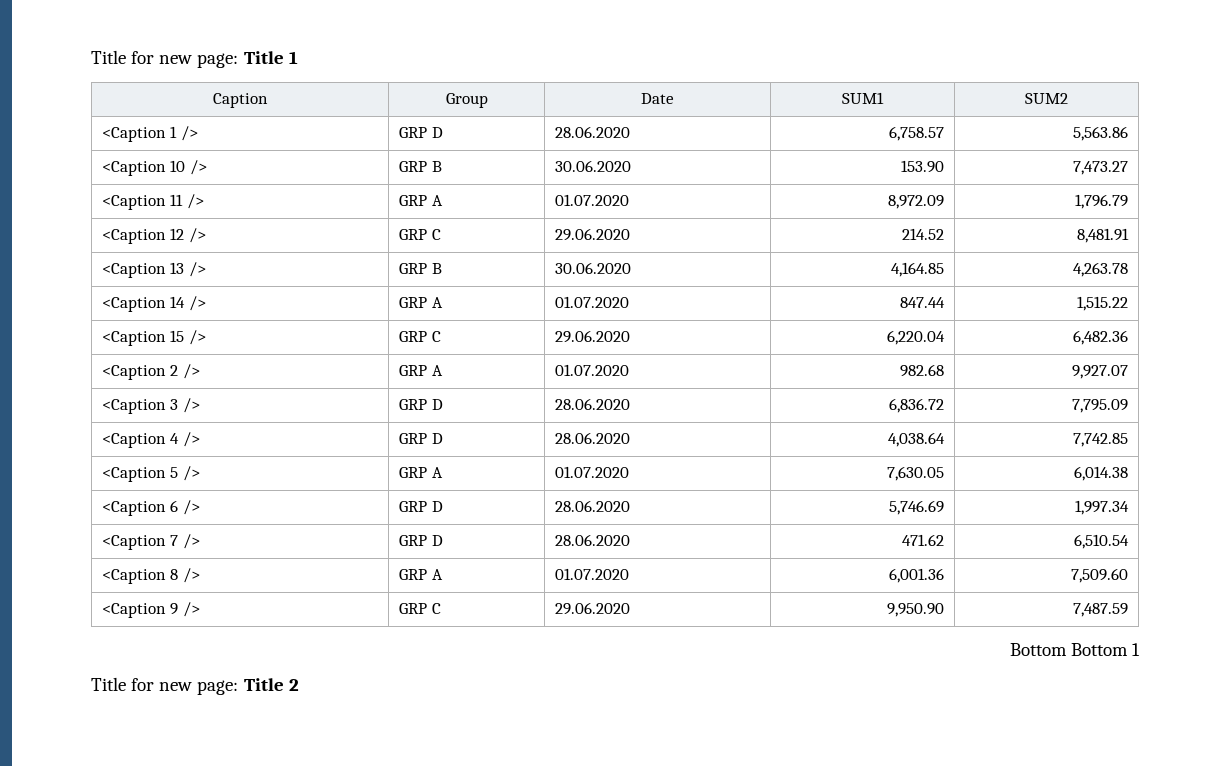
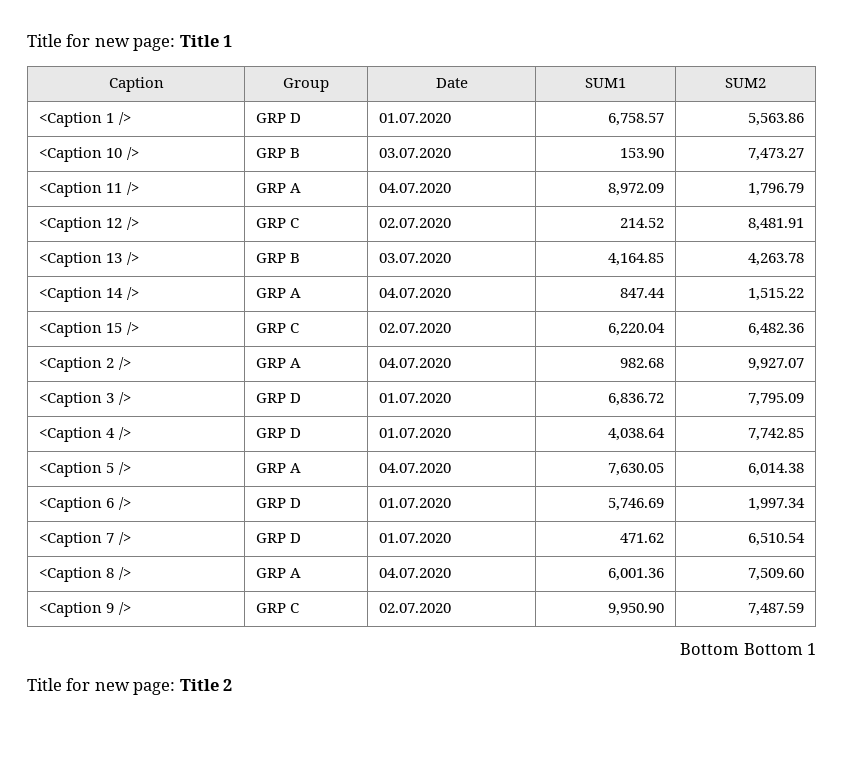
- <Caption 1 /> | GRP D | 28.06.2020 | 6,758.57 | 5,563.86
+ <Caption 1 /> | GRP D | 01.07.2020 | 6,758.57 | 5,563.86
- <Caption 10 /> | GRP B | 30.06.2020 | 153.90 | 7,473.27
+ <Caption 10 /> | GRP B | 03.07.2020 | 153.90 | 7,473.27
- <Caption 11 /> | GRP A | 01.07.2020 | 8,972.09 | 1,796.79
+ <Caption 11 /> | GRP A | 04.07.2020 | 8,972.09 | 1,796.79
- <Caption 12 /> | GRP C | 29.06.2020 | 214.52 | 8,481.91
+ <Caption 12 /> | GRP C | 02.07.2020 | 214.52 | 8,481.91
- <Caption 13 /> | GRP B | 30.06.2020 | 4,164.85 | 4,263.78
+ <Caption 13 /> | GRP B | 03.07.2020 | 4,164.85 | 4,263.78
- <Caption 14 /> | GRP A | 01.07.2020 | 847.44 | 1,515.22
+ <Caption 14 /> | GRP A | 04.07.2020 | 847.44 | 1,515.22
- <Caption 15 /> | GRP C | 29.06.2020 | 6,220.04 | 6,482.36
+ <Caption 15 /> | GRP C | 02.07.2020 | 6,220.04 | 6,482.36
- <Caption 2 /> | GRP A | 01.07.2020 | 982.68 | 9,927.07
+ <Caption 2 /> | GRP A | 04.07.2020 | 982.68 | 9,927.07
- <Caption 3 /> | GRP D | 28.06.2020 | 6,836.72 | 7,795.09
+ <Caption 3 /> | GRP D | 01.07.2020 | 6,836.72 | 7,795.09
- <Caption 4 /> | GRP D | 28.06.2020 | 4,038.64 | 7,742.85
+ <Caption 4 /> | GRP D | 01.07.2020 | 4,038.64 | 7,742.85
- <Caption 5 /> | GRP A | 01.07.2020 | 7,630.05 | 6,014.38
+ <Caption 5 /> | GRP A | 04.07.2020 | 7,630.05 | 6,014.38
- <Caption 6 /> | GRP D | 28.06.2020 | 5,746.69 | 1,997.34
+ <Caption 6 /> | GRP D | 01.07.2020 | 5,746.69 | 1,997.34
- <Caption 7 /> | GRP D | 28.06.2020 | 471.62 | 6,510.54
+ <Caption 7 /> | GRP D | 01.07.2020 | 471.62 | 6,510.54
- <Caption 8 /> | GRP A | 01.07.2020 | 6,001.36 | 7,509.60
+ <Caption 8 /> | GRP A | 04.07.2020 | 6,001.36 | 7,509.60
- <Caption 9 /> | GRP C | 29.06.2020 | 9,950.90 | 7,487.59
+ <Caption 9 /> | GRP C | 02.07.2020 | 9,950.90 | 7,487.59

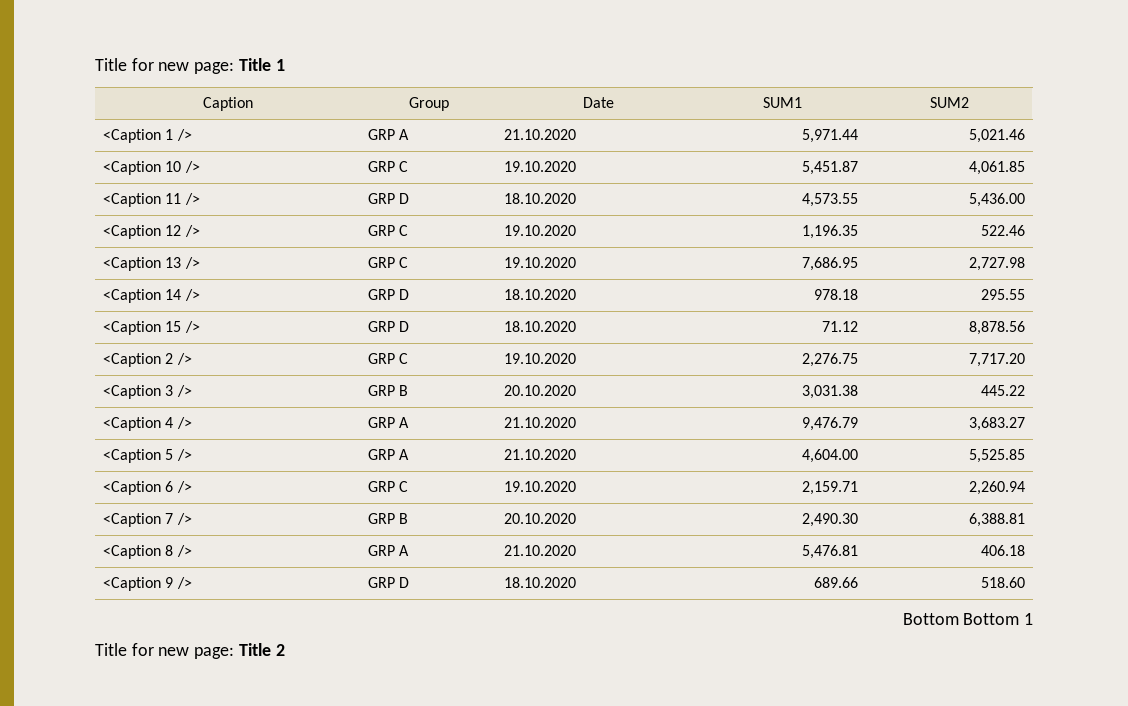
- <Caption 1 /> | GRP D | 01.07.2020 | 6,758.57 | 5,563.86
+ <Caption 1 /> | GRP A | 21.10.2020 | 5,971.44 | 5,021.46
- <Caption 10 /> | GRP B | 03.07.2020 | 153.90 | 7,473.27
+ <Caption 10 /> | GRP C | 19.10.2020 | 5,451.87 | 4,061.85
- <Caption 11 /> | GRP A | 04.07.2020 | 8,972.09 | 1,796.79
+ <Caption 11 /> | GRP D | 18.10.2020 | 4,573.55 | 5,436.00
- <Caption 12 /> | GRP C | 02.07.2020 | 214.52 | 8,481.91
+ <Caption 12 /> | GRP C | 19.10.2020 | 1,196.35 | 522.46
- <Caption 13 /> | GRP B | 03.07.2020 | 4,164.85 | 4,263.78
+ <Caption 13 /> | GRP C | 19.10.2020 | 7,686.95 | 2,727.98
- <Caption 14 /> | GRP A | 04.07.2020 | 847.44 | 1,515.22
+ <Caption 14 /> | GRP D | 18.10.2020 | 978.18 | 295.55
- <Caption 15 /> | GRP C | 02.07.2020 | 6,220.04 | 6,482.36
+ <Caption 15 /> | GRP D | 18.10.2020 | 71.12 | 8,878.56
- <Caption 2 /> | GRP A | 04.07.2020 | 982.68 | 9,927.07
+ <Caption 2 /> | GRP C | 19.10.2020 | 2,276.75 | 7,717.20
- <Caption 3 /> | GRP D | 01.07.2020 | 6,836.72 | 7,795.09
+ <Caption 3 /> | GRP B | 20.10.2020 | 3,031.38 | 445.22
- <Caption 4 /> | GRP D | 01.07.2020 | 4,038.64 | 7,742.85
+ <Caption 4 /> | GRP A | 21.10.2020 | 9,476.79 | 3,683.27
- <Caption 5 /> | GRP A | 04.07.2020 | 7,630.05 | 6,014.38
+ <Caption 5 /> | GRP A | 21.10.2020 | 4,604.00 | 5,525.85
- <Caption 6 /> | GRP D | 01.07.2020 | 5,746.69 | 1,997.34
+ <Caption 6 /> | GRP C | 19.10.2020 | 2,159.71 | 2,260.94
- <Caption 7 /> | GRP D | 01.07.2020 | 471.62 | 6,510.54
+ <Caption 7 /> | GRP B | 20.10.2020 | 2,490.30 | 6,388.81
- <Caption 8 /> | GRP A | 04.07.2020 | 6,001.36 | 7,509.60
+ <Caption 8 /> | GRP A | 21.10.2020 | 5,476.81 | 406.18
- <Caption 9 /> | GRP C | 02.07.2020 | 9,950.90 | 7,487.59
+ <Caption 9 /> | GRP D | 18.10.2020 | 689.66 | 518.60

